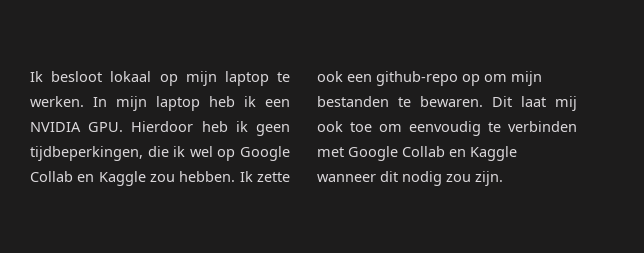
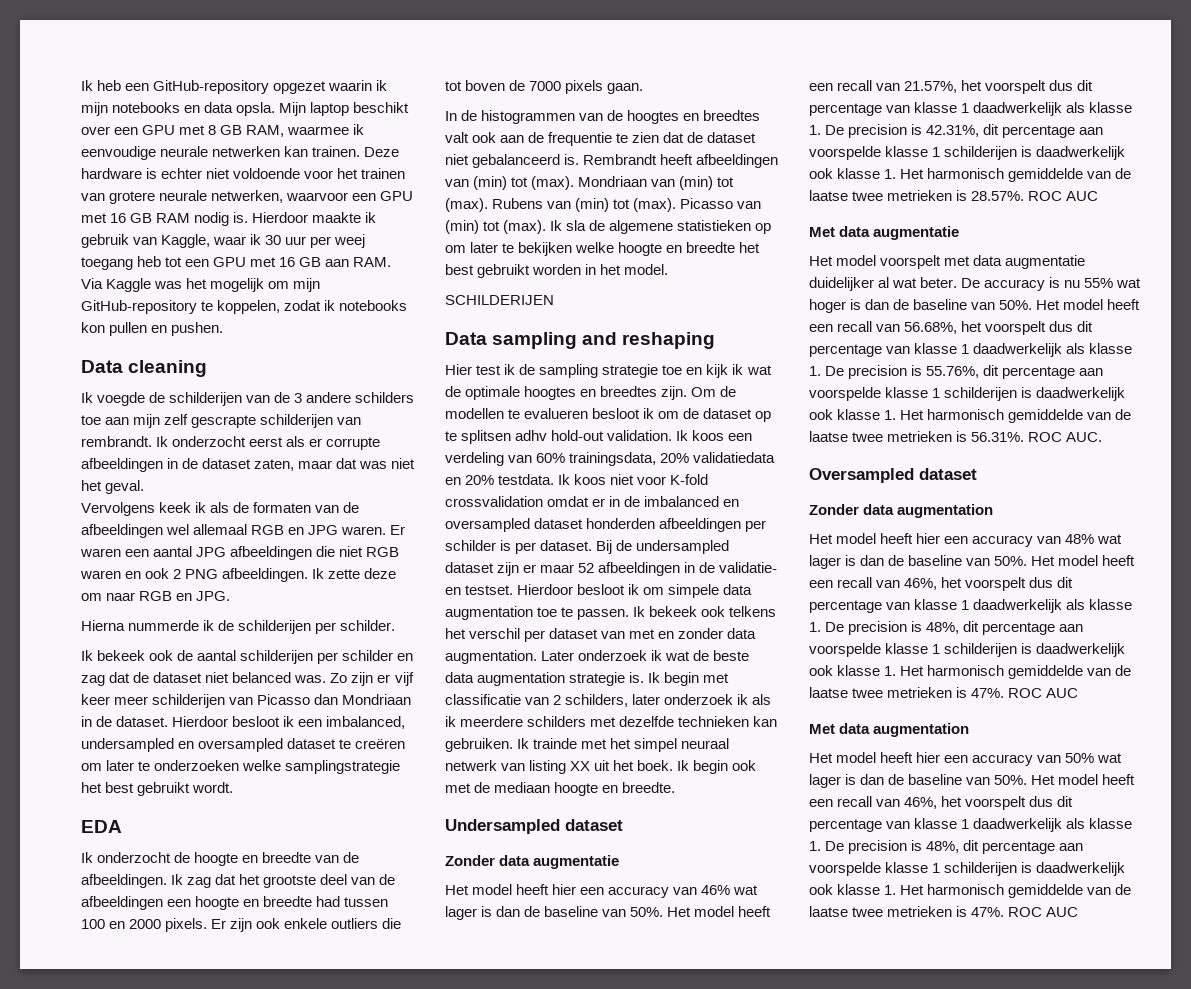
- Ik besloot lokaal op mijn laptop te werken. In mijn laptop heb ik een NVIDIA GPU. Hierdoor heb ik geen tijdbeperkingen, die ik wel op Google Collab en Kaggle zou hebben. Ik zette ook een github-repo op om mijn bestanden te bewaren. Dit laat mij ook toe om eenvoudig te verbinden met Google Collab en Kaggle wanneer dit nodig zou zijn.
+ Ik heb een GitHub-repository opgezet waarin ik mijn notebooks en data opsla. Mijn laptop beschikt over een GPU met 8 GB RAM, waarmee ik eenvoudige neurale netwerken kan trainen. Deze hardware is echter niet voldoende voor het trainen van grotere neurale netwerken, waarvoor een GPU met 16 GB RAM nodig is. Hierdoor maakte ik gebruik van Kaggle, waar ik 30 uur per weej toegang heb tot een GPU met 16 GB aan RAM. Via Kaggle was het mogelijk om mijn GitHub-repository te koppelen, zodat ik notebooks kon pullen en pushen.
+ Data cleaning
+ Ik voegde de schilderijen van de 3 andere schilders toe aan mijn zelf gescrapte schilderijen van rembrandt. Ik onderzocht eerst als er corrupte afbeeldingen in de dataset zaten, maar dat was niet het geval.
+ Vervolgens keek ik als de formaten van de afbeeldingen wel allemaal RGB en JPG waren. Er waren een aantal JPG afbeeldingen die niet RGB waren en ook 2 PNG afbeeldingen. Ik zette deze om naar RGB en JPG.
+ Hierna nummerde ik de schilderijen per schilder.
+ Ik bekeek ook de aantal schilderijen per schilder en zag dat de dataset niet belanced was. Zo zijn er vijf keer meer schilderijen van Picasso dan Mondriaan in de dataset. Hierdoor besloot ik een imbalanced, undersampled en oversampled dataset te creëren om later te onderzoeken welke samplingstrategie het best gebruikt wordt.
+ EDA
+ Ik onderzocht de hoogte en breedte van de afbeeldingen. Ik zag dat het grootste deel van de afbeeldingen een hoogte en breedte had tussen 100 en 2000 pixels. Er zijn ook enkele outliers die tot boven de 7000 pixels gaan.
+ In de histogrammen van de hoogtes en breedtes valt ook aan de frequentie te zien dat de dataset niet gebalanceerd is. Rembrandt heeft afbeeldingen van (min) tot (max). Mondriaan van (min) tot (max). Rubens van (min) tot (max). Picasso van (min) tot (max). Ik sla de algemene statistieken op om later te bekijken welke hoogte en breedte het best gebruikt worden in het model.
+ SCHILDERIJEN
+ Data sampling and reshaping
+ Hier test ik de sampling strategie toe en kijk ik wat de optimale hoogtes en breedtes zijn. Om de modellen te evalueren besloot ik om de dataset op te splitsen adhv hold-out validation. Ik koos een verdeling van 60% trainingsdata, 20% validatiedata en 20% testdata. Ik koos niet voor K-fold crossvalidation omdat er in de imbalanced en oversampled dataset honderden afbeeldingen per schilder is per dataset. Bij de undersampled dataset zijn er maar 52 afbeeldingen in de validatie- en testset. Hierdoor besloot ik om simpele data augmentation toe te passen. Ik bekeek ook telkens het verschil per dataset van met en zonder data augmentation. Later onderzoek ik wat de beste data augmentation strategie is. Ik begin met classificatie van 2 schilders, later onderzoek ik als ik meerdere schilders met dezelfde technieken kan gebruiken. Ik trainde met het simpel neuraal netwerk van listing XX uit het boek. Ik begin ook met de mediaan hoogte en breedte.
+ Undersampled dataset
+ Zonder data augmentatie
+ Het model heeft hier een accuracy van 46% wat lager is dan de baseline van 50%. Het model heeft een recall van 21.57%, het voorspelt dus dit percentage van klasse 1 daadwerkelijk als klasse 1. De precision is 42.31%, dit percentage aan voorspelde klasse 1 schilderijen is daadwerkelijk ook klasse 1. Het harmonisch gemiddelde van de laatse twee metrieken is 28.57%. ROC AUC
+ Met data augmentatie
+ Het model voorspelt met data augmentatie duidelijker al wat beter. De accuracy is nu 55% wat hoger is dan de baseline van 50%. Het model heeft een recall van 56.68%, het voorspelt dus dit percentage van klasse 1 daadwerkelijk als klasse 1. De precision is 55.76%, dit percentage aan voorspelde klasse 1 schilderijen is daadwerkelijk ook klasse 1. Het harmonisch gemiddelde van de laatse twee metrieken is 56.31%. ROC AUC.
+ Oversampled dataset
+ Zonder data augmentation
+ Het model heeft hier een accuracy van 48% wat lager is dan de baseline van 50%. Het model heeft een recall van 46%, het voorspelt dus dit percentage van klasse 1 daadwerkelijk als klasse 1. De precision is 48%, dit percentage aan voorspelde klasse 1 schilderijen is daadwerkelijk ook klasse 1. Het harmonisch gemiddelde van de laatse twee metrieken is 47%. ROC AUC
+ Met data augmentation
+ Het model heeft hier een accuracy van 50% wat lager is dan de baseline van 50%. Het model heeft een recall van 46%, het voorspelt dus dit percentage van klasse 1 daadwerkelijk als klasse 1. De precision is 48%, dit percentage aan voorspelde klasse 1 schilderijen is daadwerkelijk ook klasse 1. Het harmonisch gemiddelde van de laatse twee metrieken is 47%. ROC AUC

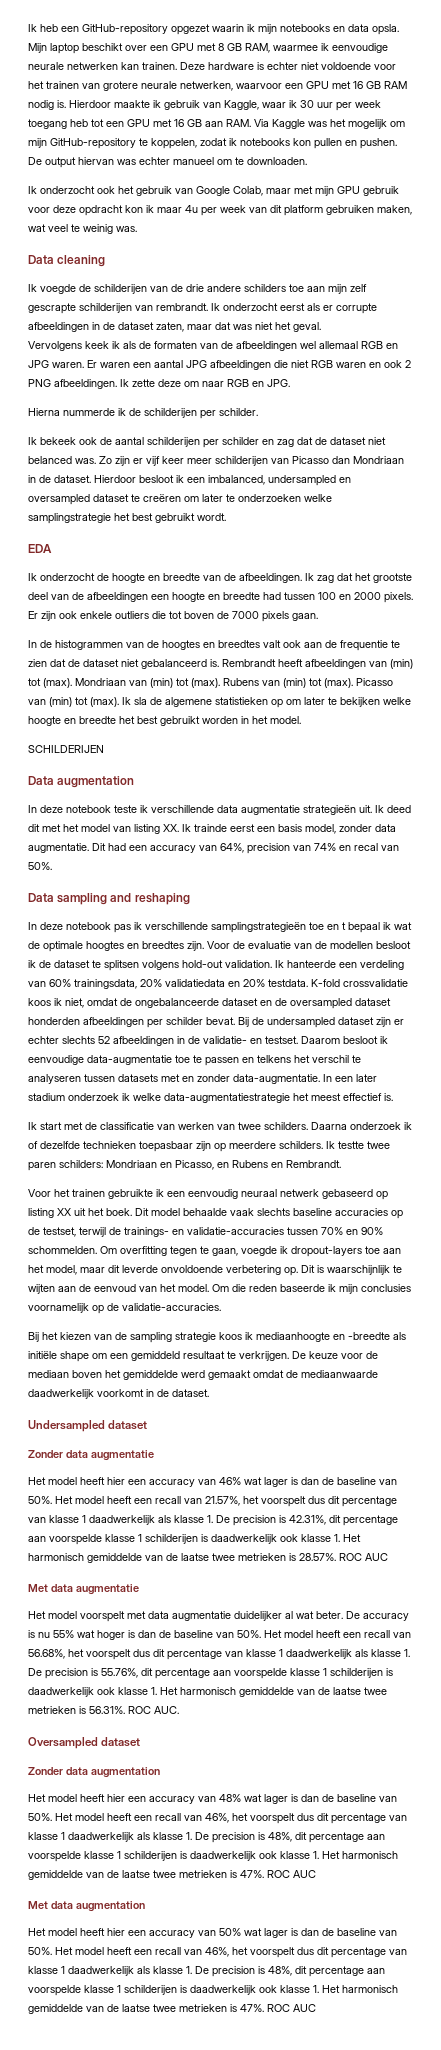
- Hierdoor maakte ik gebruik van Kaggle, waar ik 30 uur per weej toegang heb tot een GPU met 16 GB aan RAM. Via Kaggle was het mogelijk om mijn GitHub-repository te koppelen, zodat ik notebooks kon pullen en pushen.
+ Hierdoor maakte ik gebruik van Kaggle, waar ik 30 uur per week toegang heb tot een GPU met 16 GB aan RAM. Via Kaggle was het mogelijk om mijn GitHub-repository te koppelen, zodat ik notebooks kon pullen en pushen. De output hiervan was echter manueel om te downloaden.
+ Ik onderzocht ook het gebruik van Google Colab, maar met mijn GPU gebruik voor deze opdracht kon ik maar 4u per week van dit platform gebruiken maken, wat veel te weinig was.
- Ik voegde de schilderijen van de 3 andere schilders toe aan mijn zelf gescrapte schilderijen van rembrandt.
+ Ik voegde de schilderijen van de drie andere schilders toe aan mijn zelf gescrapte schilderijen van rembrandt.
+ Data augmentation
+ In deze notebook teste ik verschillende data augmentatie strategieën uit. Ik deed dit met het model van listing XX. Ik trainde eerst een basis model, zonder data augmentatie. Dit had een accuracy van 64%, precision van 74% en recal van 50%.
  Data sampling and reshaping
- Hier test ik de sampling strategie toe en kijk ik wat de optimale hoogtes en breedtes zijn.
+ In deze notebook pas ik verschillende samplingstrategieën toe en t bepaal ik wat de optimale hoogtes en breedtes zijn.
- Om de modellen te evalueren besloot ik om de dataset op te splitsen adhv hold-out validation.
+ Voor de evaluatie van de modellen besloot ik de dataset te splitsen volgens hold-out validation.
- Ik koos een verdeling van 60% trainingsdata, 20% validatiedata en 20% testdata.
+ Ik hanteerde een verdeling van 60% trainingsdata, 20% validatiedata en 20% testdata.
- Ik koos niet voor K-fold crossvalidation omdat er in de imbalanced en oversampled dataset honderden afbeeldingen per schilder is per dataset.
+ K-fold crossvalidatie koos ik niet, omdat de ongebalanceerde dataset en de oversampled dataset honderden afbeeldingen per schilder bevat.
- Bij de undersampled dataset zijn er maar 52 afbeeldingen in de validatie- en testset.
+ Bij de undersampled dataset zijn er echter slechts 52 afbeeldingen in de validatie- en testset.
- Hierdoor besloot ik om simpele data augmentation toe te passen. Ik bekeek ook telkens het verschil per dataset van met en zonder data augmentation. Later onderzoek ik wat de beste data augmentation strategie is. Ik begin met classificatie van 2 schilders, later onderzoek ik als ik meerdere schilders met dezelfde technieken kan gebruiken. Ik trainde met het simpel neuraal netwerk van listing XX uit het boek.
+ Daarom besloot ik eenvoudige data-augmentatie toe te passen en telkens het verschil te analyseren tussen datasets met en zonder data-augmentatie. In een later stadium onderzoek ik welke data-augmentatiestrategie het meest effectief is.
+ Ik start met de classificatie van werken van twee schilders. Daarna onderzoek ik of dezelfde technieken toepasbaar zijn op meerdere schilders. Ik testte twee paren schilders: Mondriaan en Picasso, en Rubens en Rembrandt.
+ Voor het trainen gebruikte ik een eenvoudig neuraal netwerk gebaseerd op listing XX uit het boek.
- Ik begin ook met de mediaan hoogte en breedte.
+ Dit model behaalde vaak slechts baseline accuracies op de testset, terwijl de trainings- en validatie-accuracies tussen 70% en 90% schommelden. Om overfitting tegen te gaan, voegde ik dropout-layers toe aan het model, maar dit leverde onvoldoende verbetering op. Dit is waarschijnlijk te wijten aan de eenvoud van het model. Om die reden baseerde ik mijn conclusies voornamelijk op de validatie-accuracies.
+ Bij het kiezen van de sampling strategie koos ik mediaanhoogte en -breedte als initiële shape om een gemiddeld resultaat te verkrijgen. De keuze voor de mediaan boven het gemiddelde werd gemaakt omdat de mediaanwaarde daadwerkelijk voorkomt in de dataset.

